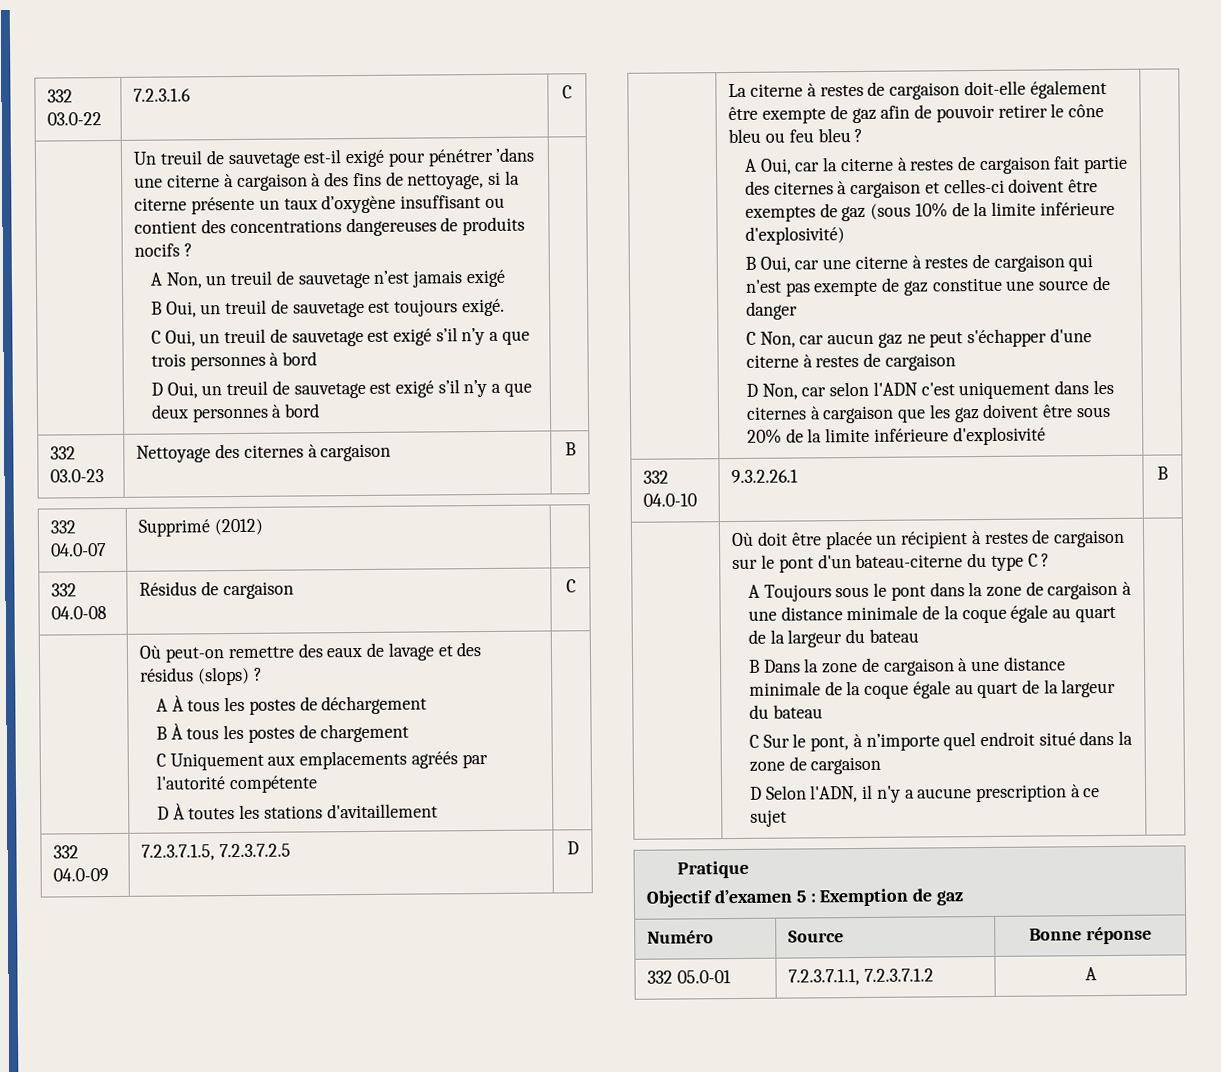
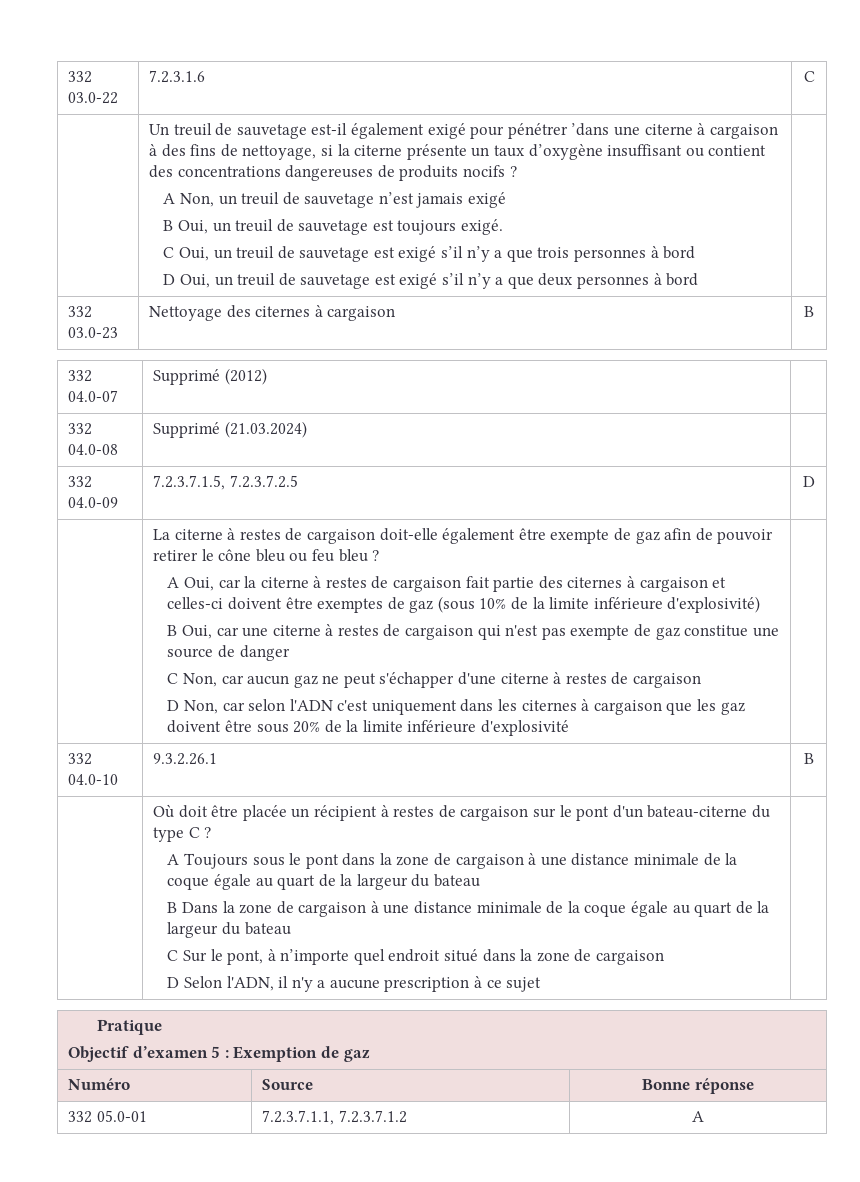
- Un treuil de sauvetage est-il exigé pour pénétrer ’dans une citerne à cargaison à des fins de nettoyage, si la citerne présente un taux d’oxygène insuffisant ou contient des concentrations dangereuses de produits nocifs ?
+ Un treuil de sauvetage est-il également exigé pour pénétrer ’dans une citerne à cargaison à des fins de nettoyage, si la citerne présente un taux d’oxygène insuffisant ou contient des concentrations dangereuses de produits nocifs ?
- 332 04.0-08 | Résidus de cargaison | C
- | Où peut-on remettre des eaux de lavage et des résidus (slops) ?
- A À tous les postes de déchargement
- B À tous les postes de chargement
- C Uniquement aux emplacements agréés par l'autorité compétente
- D À toutes les stations d'avitaillement |
+ 332 04.0-08 | Supprimé (21.03.2024) |

